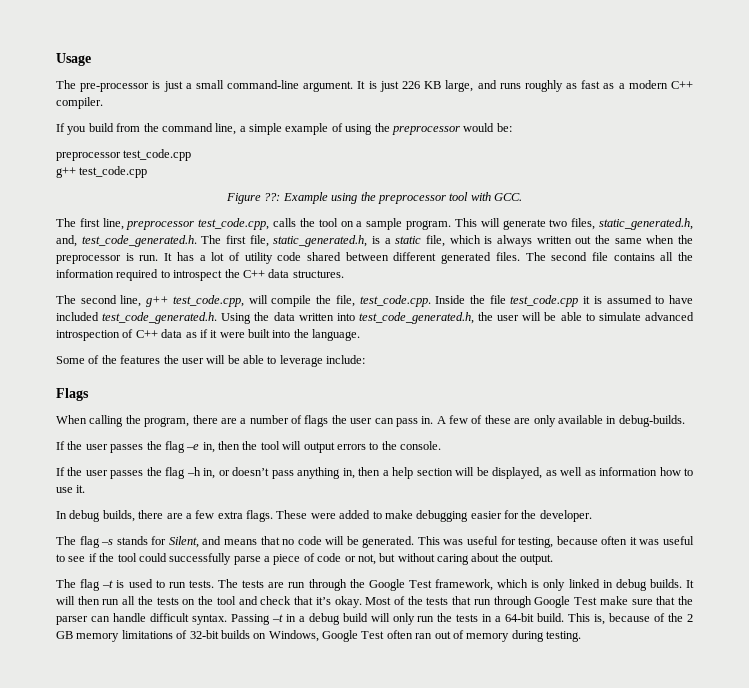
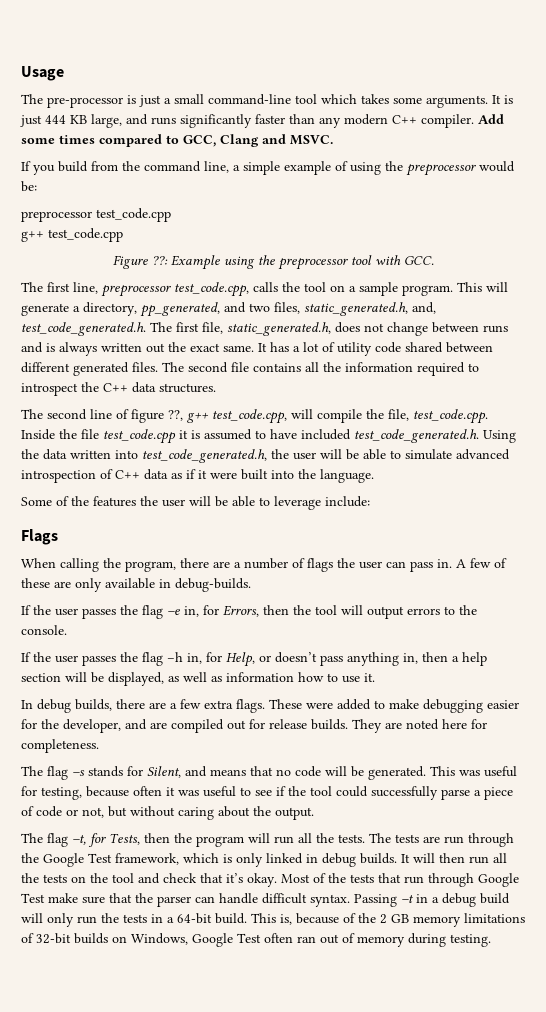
- The pre-processor is just a small command-line argument.
+ The pre-processor is just a small command-line tool which takes some arguments.
- It is just 226 KB large, and runs roughly as fast as a modern C++ compiler.
+ It is just 444 KB large, and runs significantly faster than any modern C++ compiler. Add some times compared to GCC, Clang and MSVC.
- This will generate two files, static_generated.h, and, test_code_generated.h. The first file, static_generated.h, is a static file, which is always written out the same when the preprocessor is run.
+ This will generate a directory, pp_generated, and two files, static_generated.h, and, test_code_generated.h. The first file, static_generated.h, does not change between runs and is always written out the exact same.
- The second line, g++ test_code.cpp, will compile the file, test_code.cpp. Inside the file test_code.cpp it is assumed to have included test_code_generated.h. Using the data written into test_code_generated.h, the user will be able to simulate advanced introspection of C++ data as if it were built into the language.
+ The second line of figure ??, g++ test_code.cpp, will compile the file, test_code.cpp. Inside the file test_code.cpp it is assumed to have included test_code_generated.h. Using the data written into test_code_generated.h, the user will be able to simulate advanced introspection of C++ data as if it were built into the language.
- If the user passes the flag –e in, then the tool will output errors to the console.
+ If the user passes the flag –e in, for Errors, then the tool will output errors to the console.
- If the user passes the flag –h in, or doesn’t pass anything in, then a help section will be displayed, as well as information how to use it.
+ If the user passes the flag –h in, for Help, or doesn’t pass anything in, then a help section will be displayed, as well as information how to use it.
- These were added to make debugging easier for the developer.
+ These were added to make debugging easier for the developer, and are compiled out for release builds. They are noted here for completeness.
- The flag –t is used to run tests.
+ The flag –t, for Tests, then the program will run all the tests.

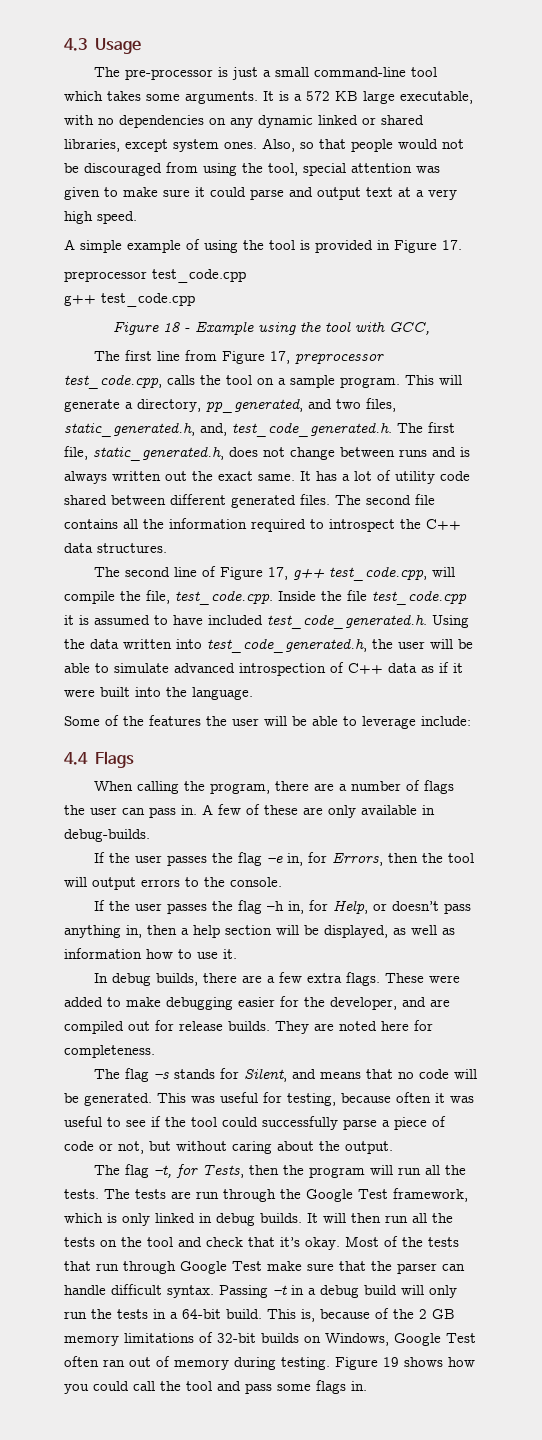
- Usage
+ 4.3 Usage
- It is just 444 KB large, and runs significantly faster than any modern C++ compiler. Add some times compared to GCC, Clang and MSVC.
- If you build from the command line, a simple example of using the preprocessor would be:
+ It is a 572 KB large executable, with no dependencies on any dynamic linked or shared libraries, except system ones. Also, so that people would not be discouraged from using the tool, special attention was given to make sure it could parse and output text at a very high speed.
+ A simple example of using the tool is provided in Figure 17.
- Figure ??: Example using the preprocessor tool with GCC.
- The first line, preprocessor test_code.cpp, calls the tool on a sample program.
+ Figure 18 - Example using the tool with GCC,
+ The first line from Figure 17, preprocessor test_code.cpp, calls the tool on a sample program.
- The second line of figure ??, g++ test_code.cpp, will compile the file, test_code.cpp. Inside the file test_code.cpp it is assumed to have included test_code_generated.h. Using the data written into test_code_generated.h, the user will be able to simulate advanced introspection of C++ data as if it were built into the language.
+ The second line of Figure 17, g++ test_code.cpp, will compile the file, test_code.cpp. Inside the file test_code.cpp it is assumed to have included test_code_generated.h. Using the data written into test_code_generated.h, the user will be able to simulate advanced introspection of C++ data as if it were built into the language.
- Flags
+ 4.4 Flags
+ Figure 19 shows how you could call the tool and pass some flags in.

